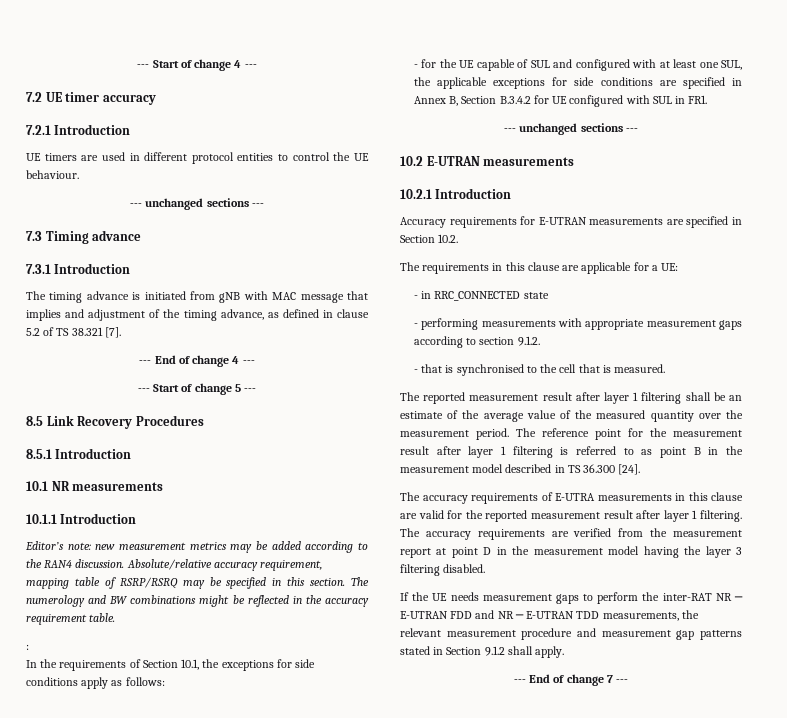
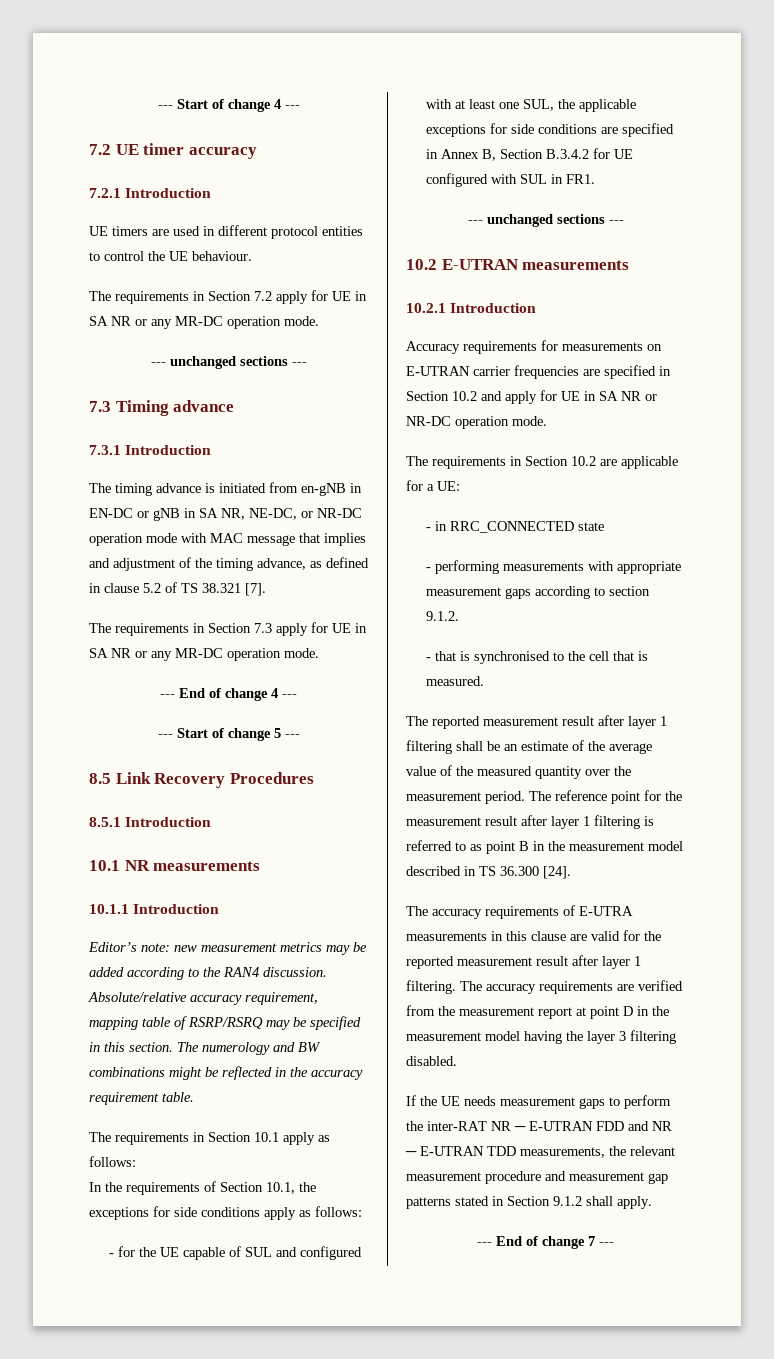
+ The requirements in Section 7.2 apply for UE in SA NR or any MR-DC operation mode.
- The timing advance is initiated from gNB with MAC message that implies and adjustment of the timing advance, as defined in clause 5.2 of TS 38.321 [7].
+ The timing advance is initiated from en-gNB in EN-DC or gNB in SA NR, NE-DC, or NR-DC operation mode with MAC message that implies and adjustment of the timing advance, as defined in clause 5.2 of TS 38.321 [7].
+ The requirements in Section 7.3 apply for UE in SA NR or any MR-DC operation mode.
- :
+ The requirements in Section 10.1 apply as follows:
- Accuracy requirements for E-UTRAN measurements are specified in Section 10.2.
- The requirements in this clause are applicable for a UE:
+ Accuracy requirements for measurements on E-UTRAN carrier frequencies are specified in Section 10.2 and apply for UE in SA NR or NR-DC operation mode.
+ The requirements in Section 10.2 are applicable for a UE:

